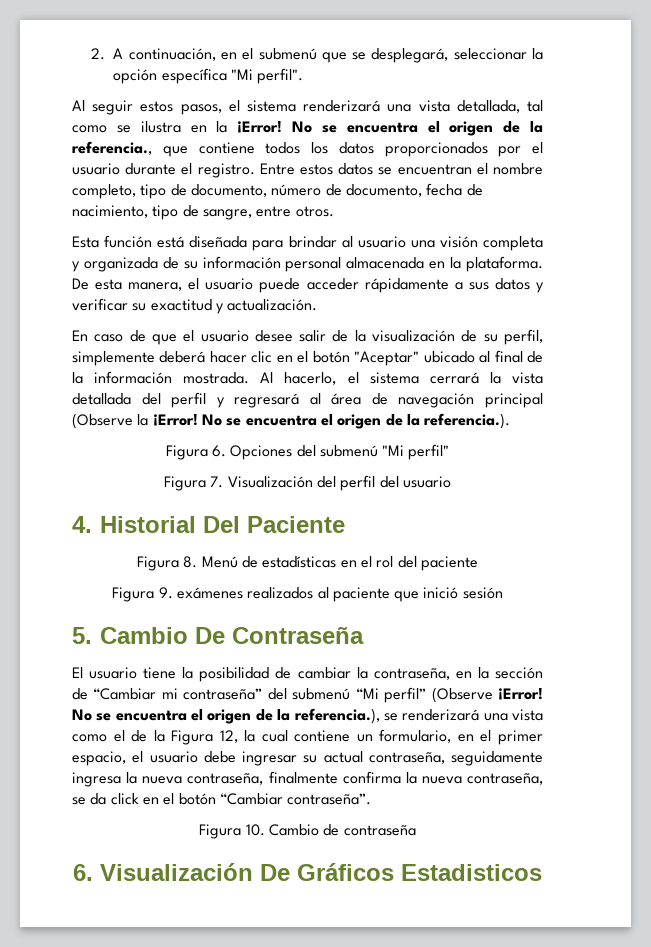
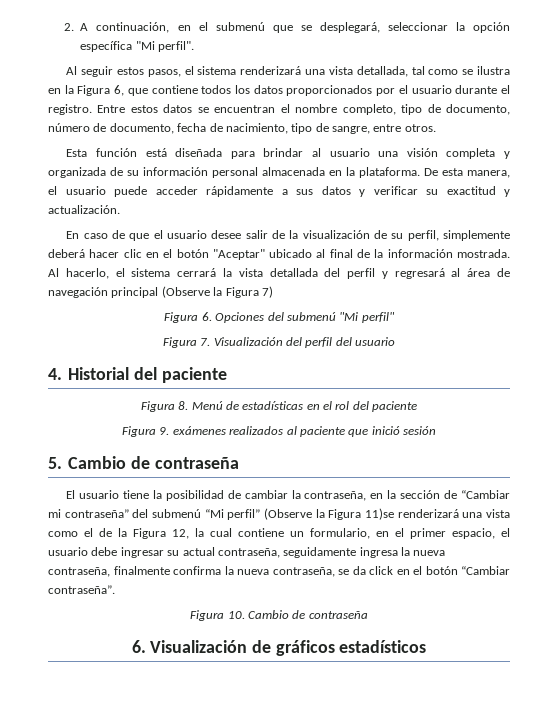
- Al seguir estos pasos, el sistema renderizará una vista detallada, tal como se ilustra en la ¡Error! No se encuentra el origen de la referencia., que contiene todos los datos proporcionados por el usuario durante el registro.
+ Al seguir estos pasos, el sistema renderizará una vista detallada, tal como se ilustra en la Figura 6, que contiene todos los datos proporcionados por el usuario durante el registro.
- Al hacerlo, el sistema cerrará la vista detallada del perfil y regresará al área de navegación principal (Observe la ¡Error! No se encuentra el origen de la referencia.).
+ Al hacerlo, el sistema cerrará la vista detallada del perfil y regresará al área de navegación principal (Observe la Figura 7)
- 4. Historial Del Paciente
+ 4. Historial del paciente
- 5. Cambio De Contraseña
+ 5. Cambio de contraseña
- El usuario tiene la posibilidad de cambiar la contraseña, en la sección de “Cambiar mi contraseña” del submenú “Mi perfil” (Observe ¡Error! No se encuentra el origen de la referencia.), se renderizará una vista como el de la Figura 12, la cual contiene un formulario, en el primer espacio, el usuario debe ingresar su actual contraseña, seguidamente ingresa la nueva contraseña, finalmente confirma la nueva contraseña, se da click en el botón “Cambiar contraseña”.
+ El usuario tiene la posibilidad de cambiar la contraseña, en la sección de “Cambiar mi contraseña” del submenú “Mi perfil” (Observe la Figura 11)se renderizará una vista como el de la Figura 12, la cual contiene un formulario, en el primer espacio, el usuario debe ingresar su actual contraseña, seguidamente ingresa la nueva contraseña, finalmente confirma la nueva contraseña, se da click en el botón “Cambiar contraseña”.
- 6. Visualización De Gráficos Estadisticos
+ 6. Visualización de gráficos estadísticos

